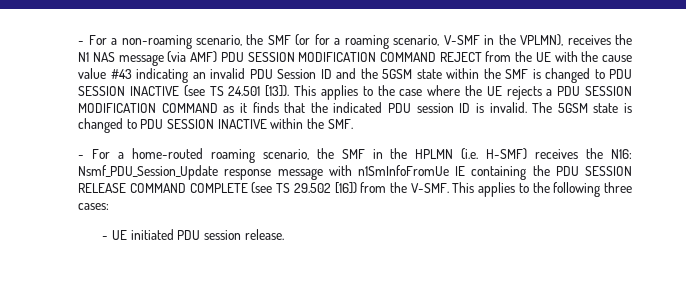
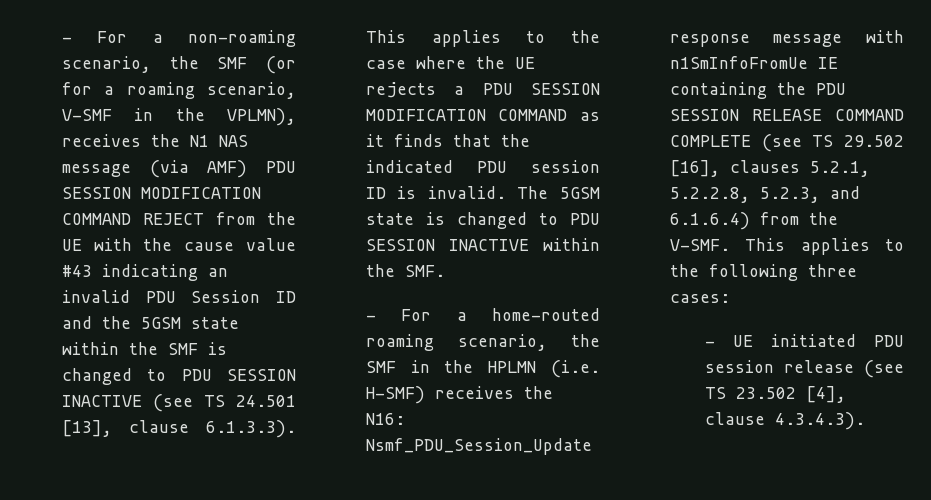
- - For a non-roaming scenario, the SMF (or for a roaming scenario, V-SMF in the VPLMN), receives the N1 NAS message (via AMF) PDU SESSION MODIFICATION COMMAND REJECT from the UE with the cause value #43 indicating an invalid PDU Session ID and the 5GSM state within the SMF is changed to PDU SESSION INACTIVE (see TS 24.501 [13]). This applies to the case where the UE rejects a PDU SESSION MODIFICATION COMMAND as it finds that the indicated PDU session ID is invalid.
+ - For a non-roaming scenario, the SMF (or for a roaming scenario, V-SMF in the VPLMN), receives the N1 NAS message (via AMF) PDU SESSION MODIFICATION COMMAND REJECT from the UE with the cause value #43 indicating an invalid PDU Session ID and the 5GSM state within the SMF is changed to PDU SESSION INACTIVE (see TS 24.501 [13], clause 6.1.3.3). This applies to the case where the UE rejects a PDU SESSION MODIFICATION COMMAND as it finds that the indicated PDU session ID is invalid.
- - For a home-routed roaming scenario, the SMF in the HPLMN (i.e. H-SMF) receives the N16: Nsmf_PDU_Session_Update response message with n1SmInfoFromUe IE containing the PDU SESSION RELEASE COMMAND COMPLETE (see TS 29.502 [16]) from the V-SMF.
+ - For a home-routed roaming scenario, the SMF in the HPLMN (i.e. H-SMF) receives the N16: Nsmf_PDU_Session_Update response message with n1SmInfoFromUe IE containing the PDU SESSION RELEASE COMMAND COMPLETE (see TS 29.502 [16], clauses 5.2.1, 5.2.2.8, 5.2.3, and 6.1.6.4) from the V-SMF.
- - UE initiated PDU session release.
+ - UE initiated PDU session release (see TS 23.502 [4], clause 4.3.4.3).

